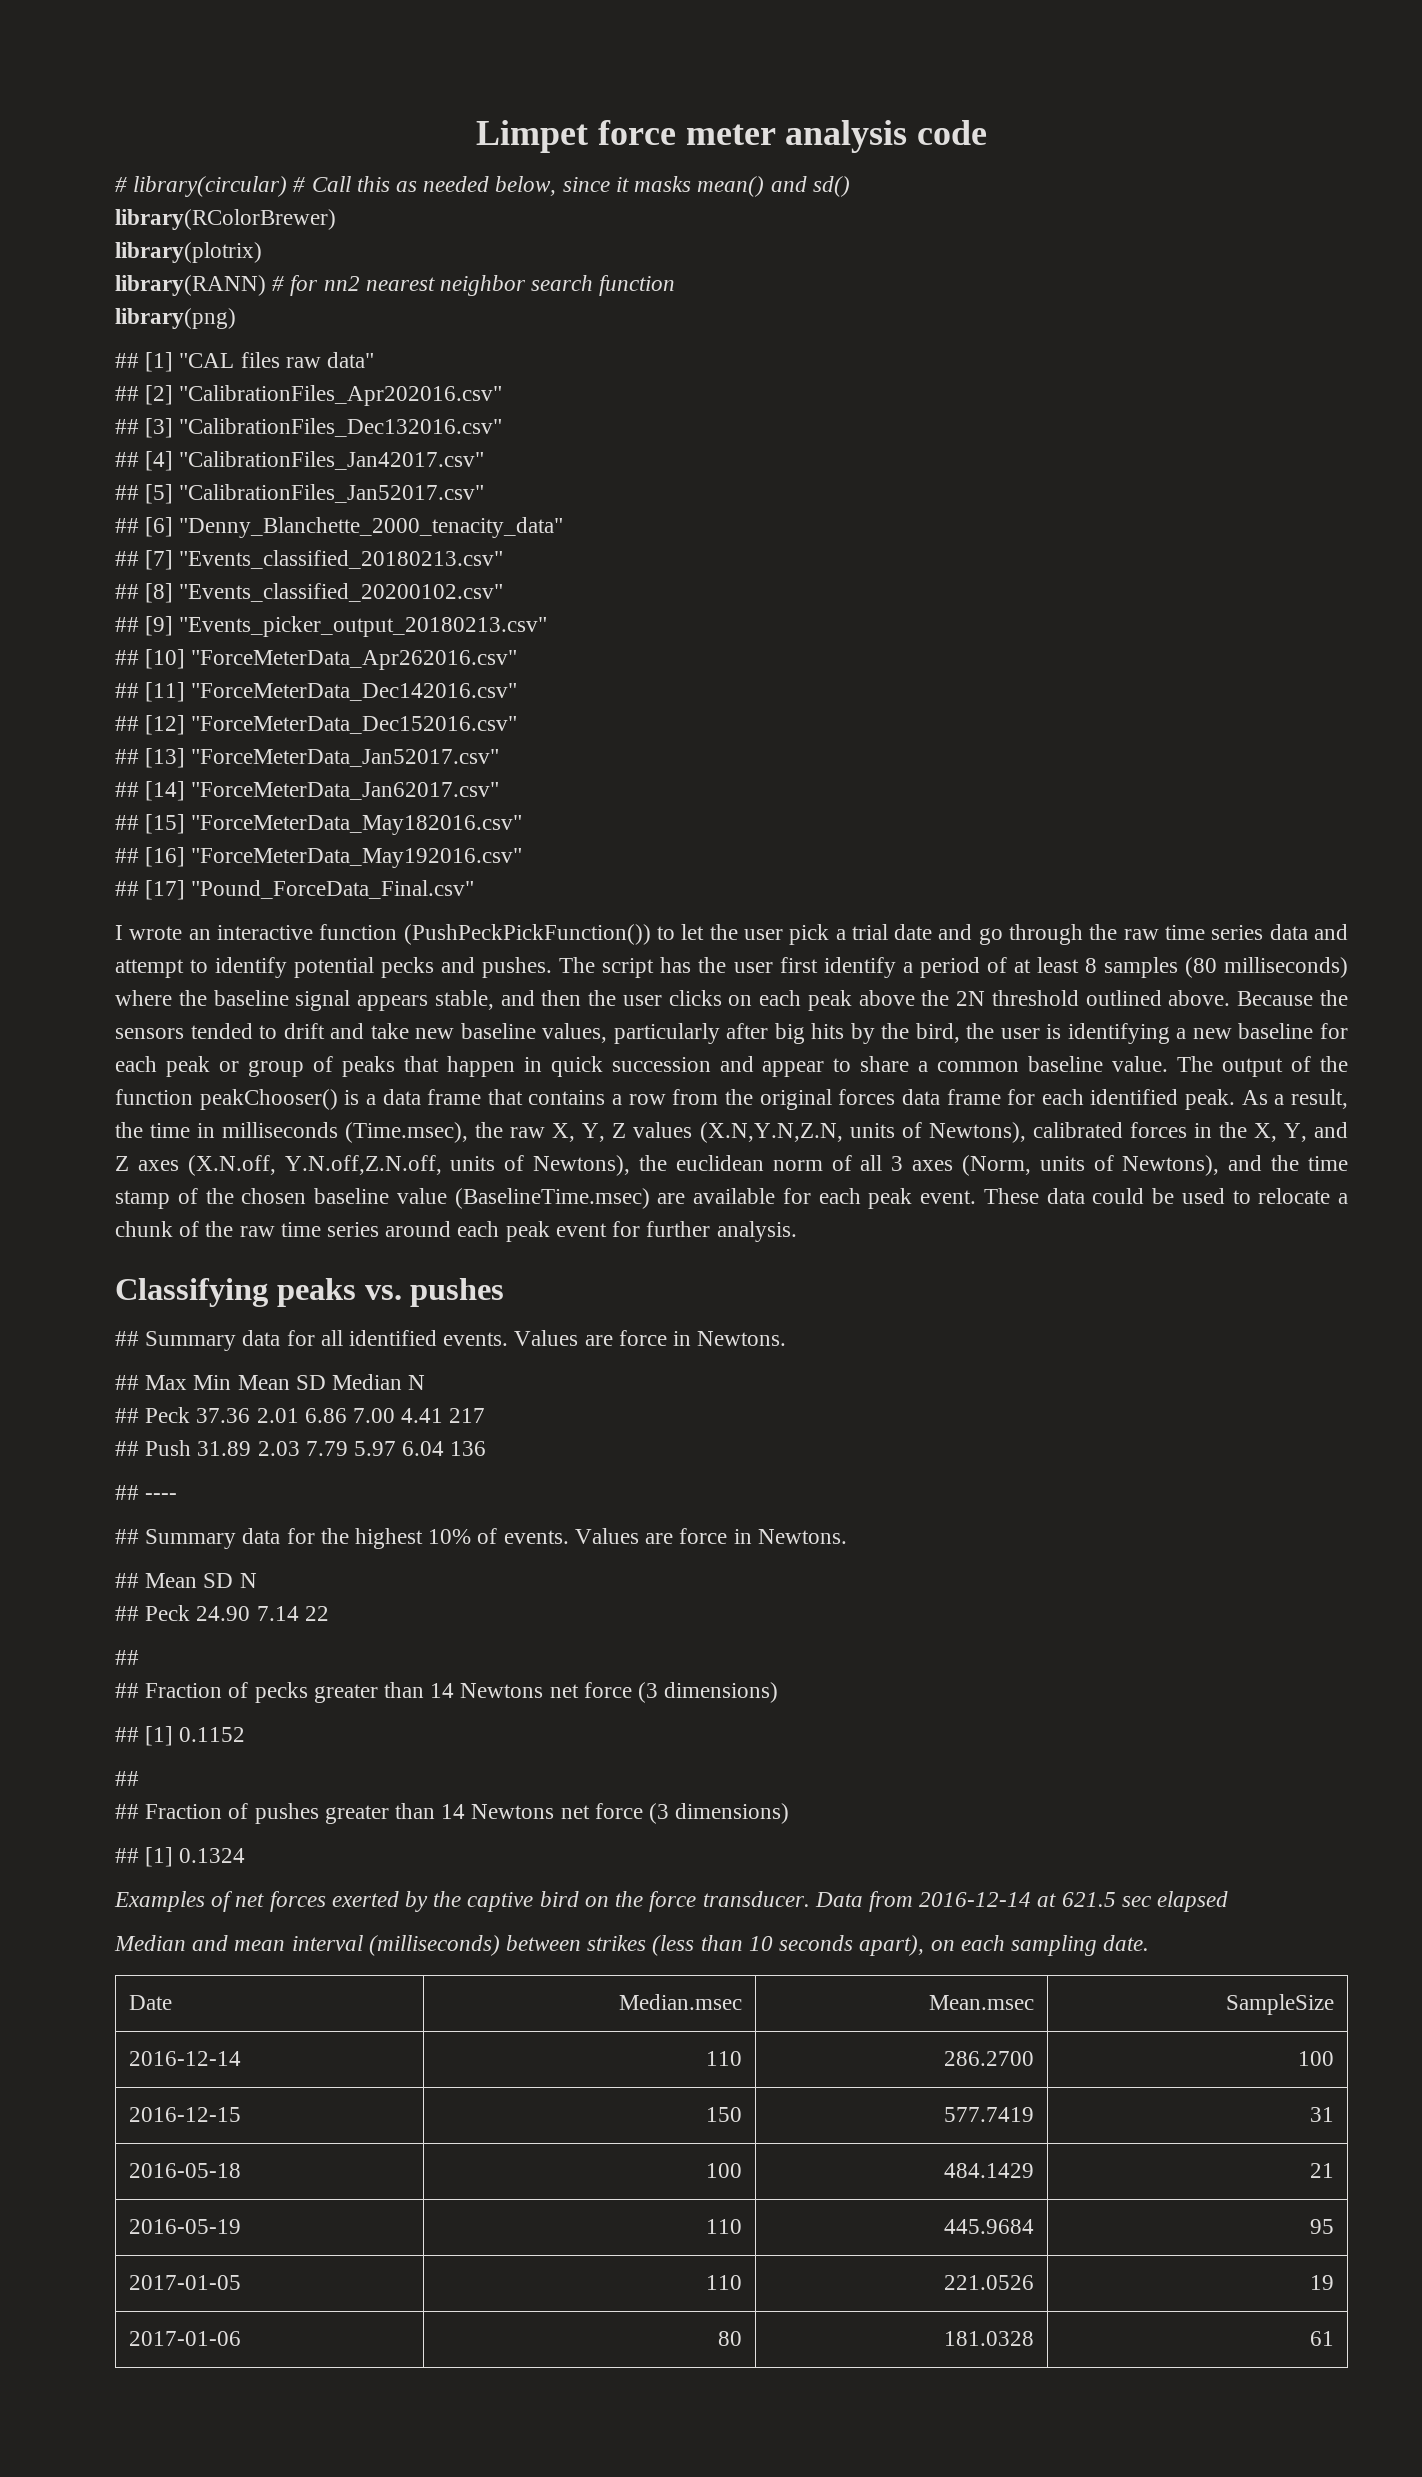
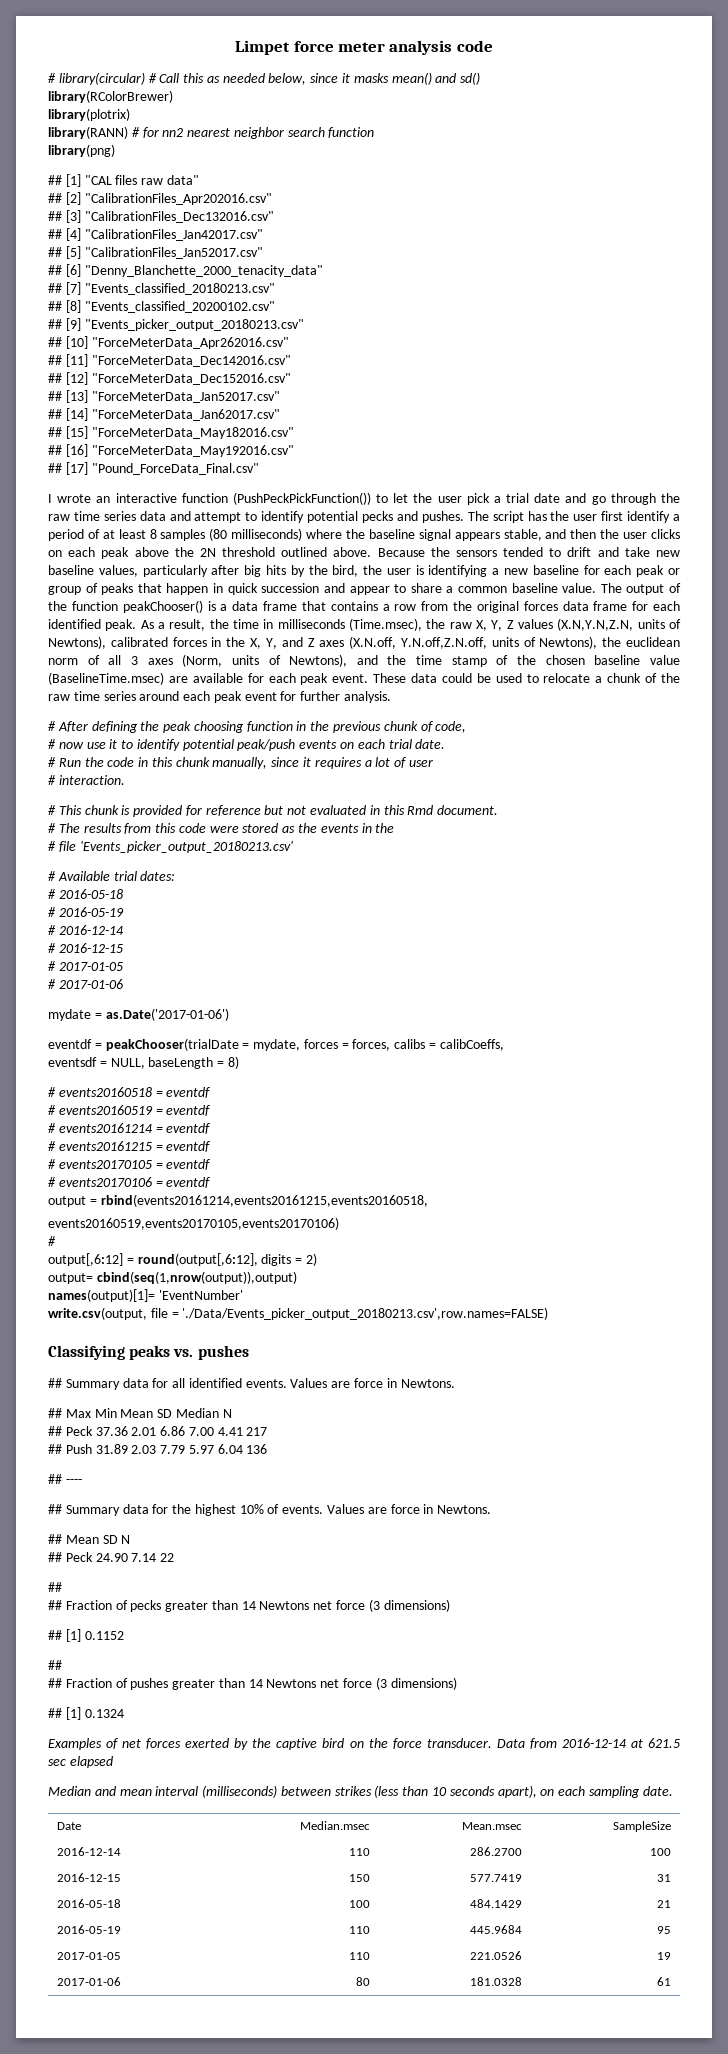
+ # After defining the peak choosing function in the previous chunk of code,
+ # now use it to identify potential peak/push events on each trial date.
+ # Run the code in this chunk manually, since it requires a lot of user
+ # interaction.
+ # This chunk is provided for reference but not evaluated in this Rmd document.
+ # The results from this code were stored as the events in the
+ # file 'Events_picker_output_20180213.csv'
+ # Available trial dates:
+ # 2016-05-18
+ # 2016-05-19
+ # 2016-12-14
+ # 2016-12-15
+ # 2017-01-05
+ # 2017-01-06
+ mydate = as.Date('2017-01-06')
+ eventdf = peakChooser(trialDate = mydate, forces = forces, calibs = calibCoeffs,
+ eventsdf = NULL, baseLength = 8)
+ # events20160518 = eventdf
+ # events20160519 = eventdf
+ # events20161214 = eventdf
+ # events20161215 = eventdf
+ # events20170105 = eventdf
+ # events20170106 = eventdf
+ output = rbind(events20161214,events20161215,events20160518,
+ events20160519,events20170105,events20170106)
+ #
+ output[,6:12] = round(output[,6:12], digits = 2)
+ output= cbind(seq(1,nrow(output)),output)
+ names(output)[1]= 'EventNumber'
+ write.csv(output, file = './Data/Events_picker_output_20180213.csv',row.names=FALSE)

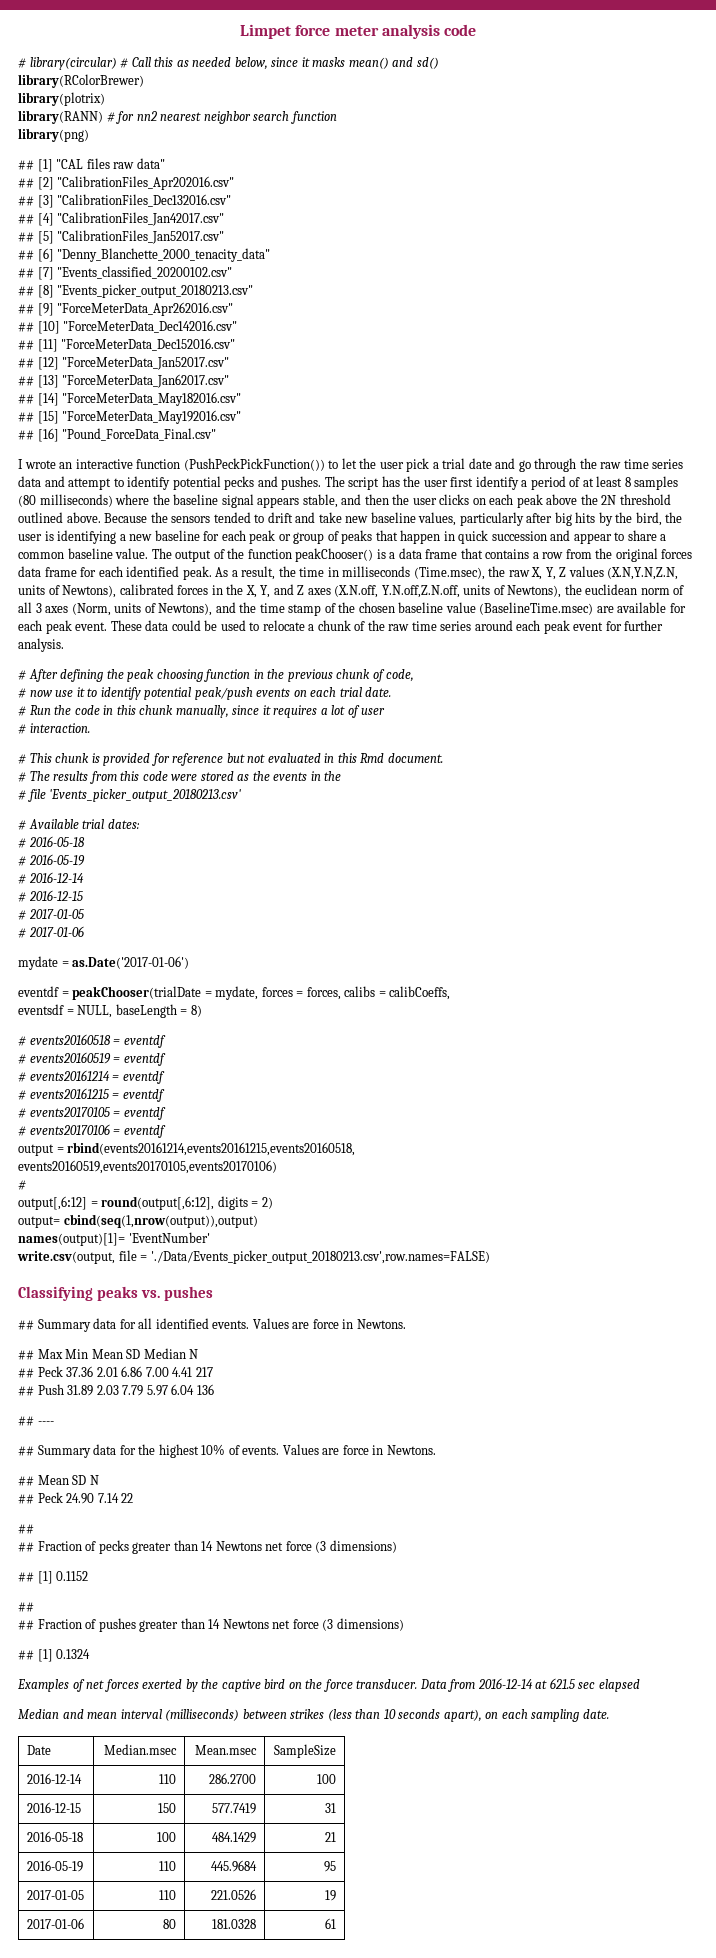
- ## [7] "Events_classified_20180213.csv"
+ ## [7] "Events_classified_20200102.csv"
- ## [8] "Events_classified_20200102.csv"
+ ## [8] "Events_picker_output_20180213.csv"
- ## [9] "Events_picker_output_20180213.csv"
+ ## [9] "ForceMeterData_Apr262016.csv"
- ## [10] "ForceMeterData_Apr262016.csv"
+ ## [10] "ForceMeterData_Dec142016.csv"
- ## [11] "ForceMeterData_Dec142016.csv"
+ ## [11] "ForceMeterData_Dec152016.csv"
- ## [12] "ForceMeterData_Dec152016.csv"
+ ## [12] "ForceMeterData_Jan52017.csv"
- ## [13] "ForceMeterData_Jan52017.csv"
+ ## [13] "ForceMeterData_Jan62017.csv"
- ## [14] "ForceMeterData_Jan62017.csv"
+ ## [14] "ForceMeterData_May182016.csv"
- ## [15] "ForceMeterData_May182016.csv"
+ ## [15] "ForceMeterData_May192016.csv"
- ## [16] "ForceMeterData_May192016.csv"
- ## [17] "Pound_ForceData_Final.csv"
+ ## [16] "Pound_ForceData_Final.csv"

